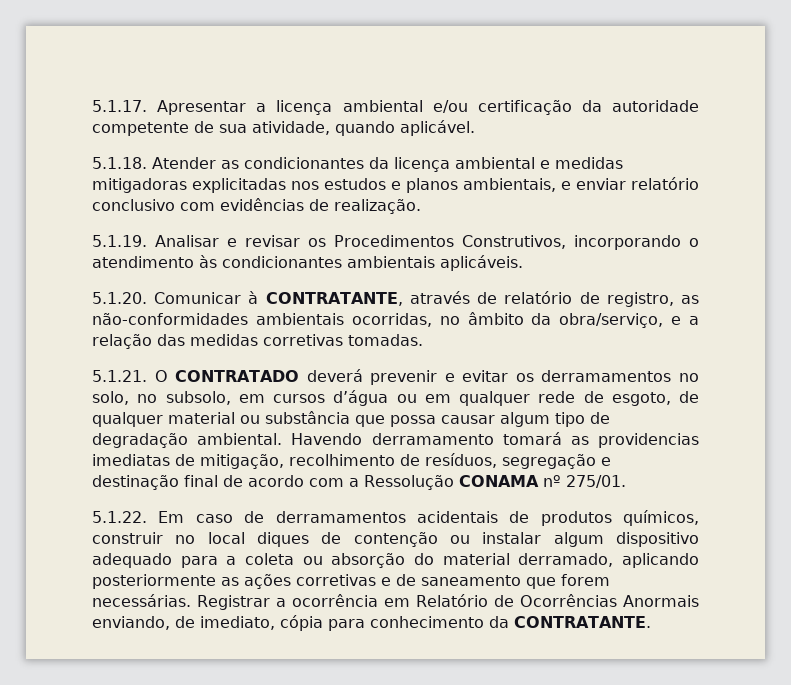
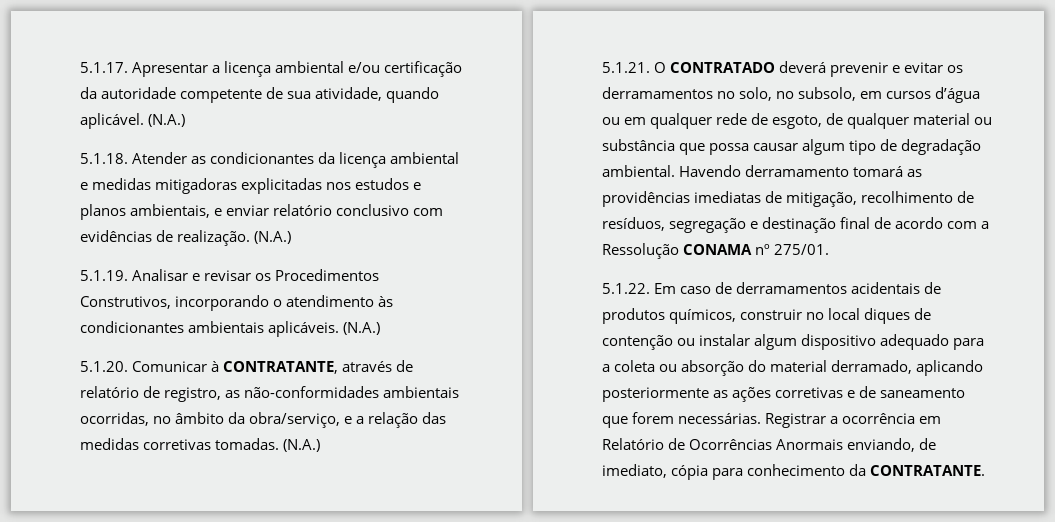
- 5.1.17. Apresentar a licença ambiental e/ou certificação da autoridade competente de sua atividade, quando aplicável.
+ 5.1.17. Apresentar a licença ambiental e/ou certificação da autoridade competente de sua atividade, quando aplicável. (N.A.)
- 5.1.18. Atender as condicionantes da licença ambiental e medidas mitigadoras explicitadas nos estudos e planos ambientais, e enviar relatório conclusivo com evidências de realização.
+ 5.1.18. Atender as condicionantes da licença ambiental e medidas mitigadoras explicitadas nos estudos e planos ambientais, e enviar relatório conclusivo com evidências de realização. (N.A.)
- 5.1.19. Analisar e revisar os Procedimentos Construtivos, incorporando o atendimento às condicionantes ambientais aplicáveis.
+ 5.1.19. Analisar e revisar os Procedimentos Construtivos, incorporando o atendimento às condicionantes ambientais aplicáveis. (N.A.)
- 5.1.20. Comunicar à CONTRATANTE, através de relatório de registro, as não-conformidades ambientais ocorridas, no âmbito da obra/serviço, e a relação das medidas corretivas tomadas.
+ 5.1.20. Comunicar à CONTRATANTE, através de relatório de registro, as não-conformidades ambientais ocorridas, no âmbito da obra/serviço, e a relação das medidas corretivas tomadas. (N.A.)
- Havendo derramamento tomará as providencias imediatas de mitigação, recolhimento de resíduos, segregação e destinação final de acordo com a Ressolução CONAMA nº 275/01.
+ Havendo derramamento tomará as providências imediatas de mitigação, recolhimento de resíduos, segregação e destinação final de acordo com a Ressolução CONAMA nº 275/01.

